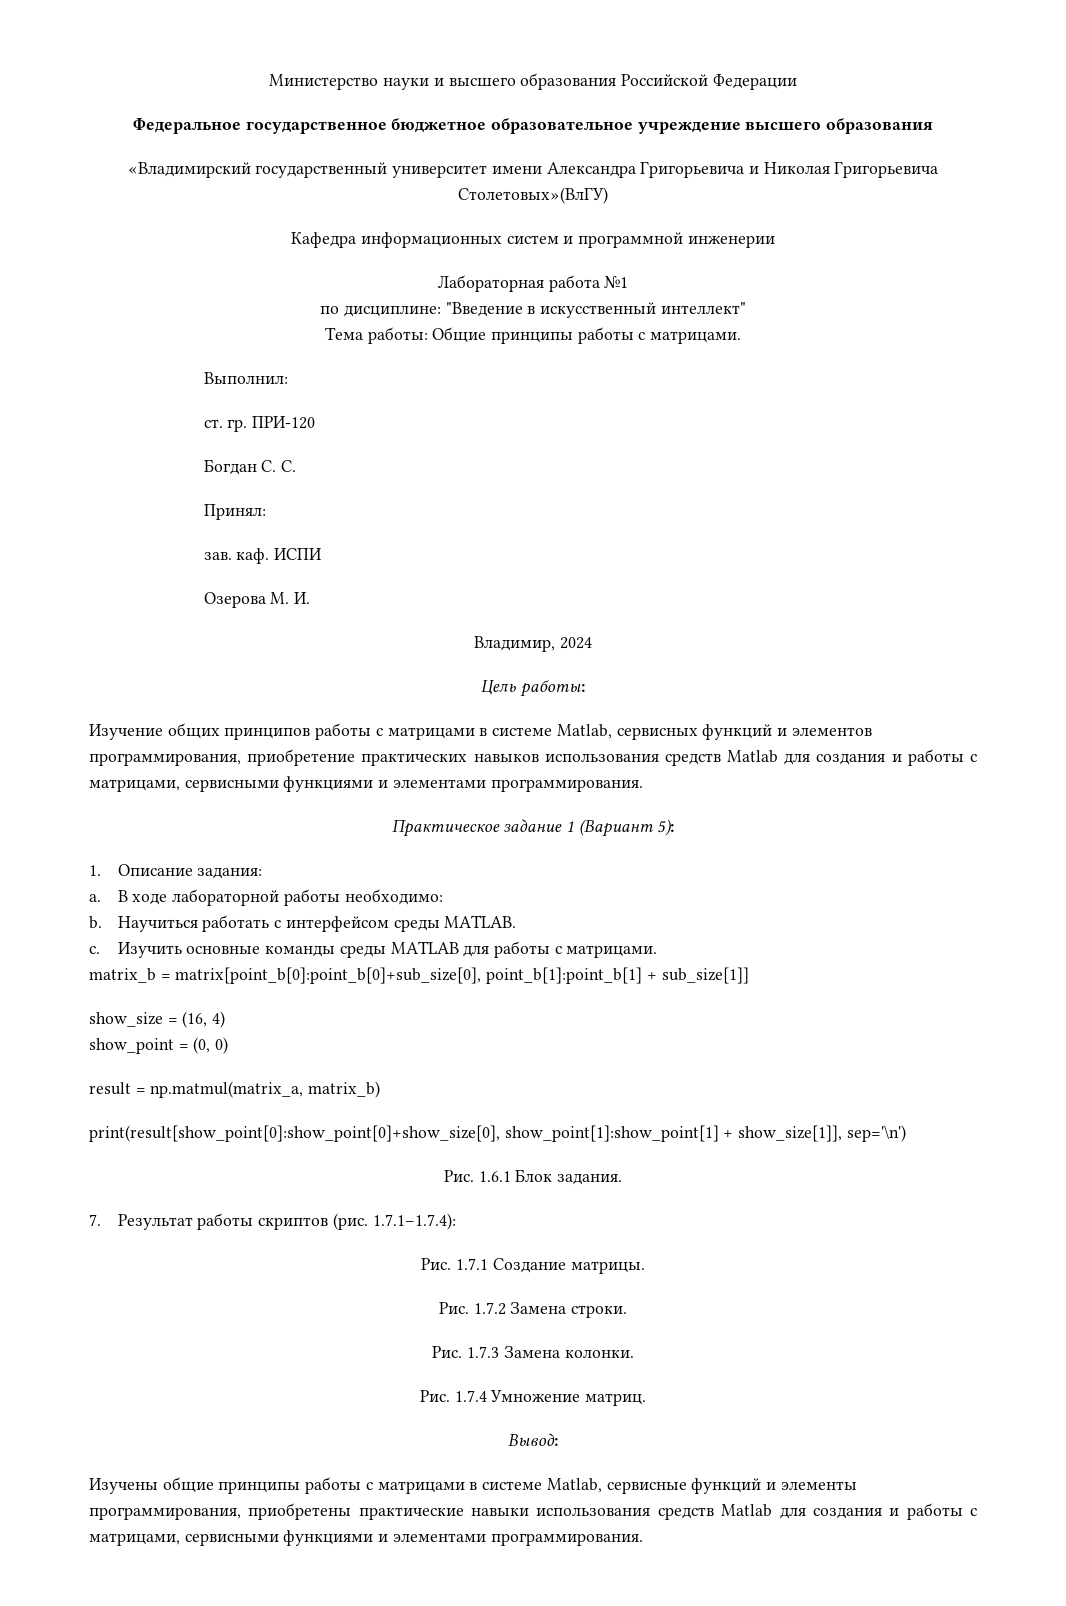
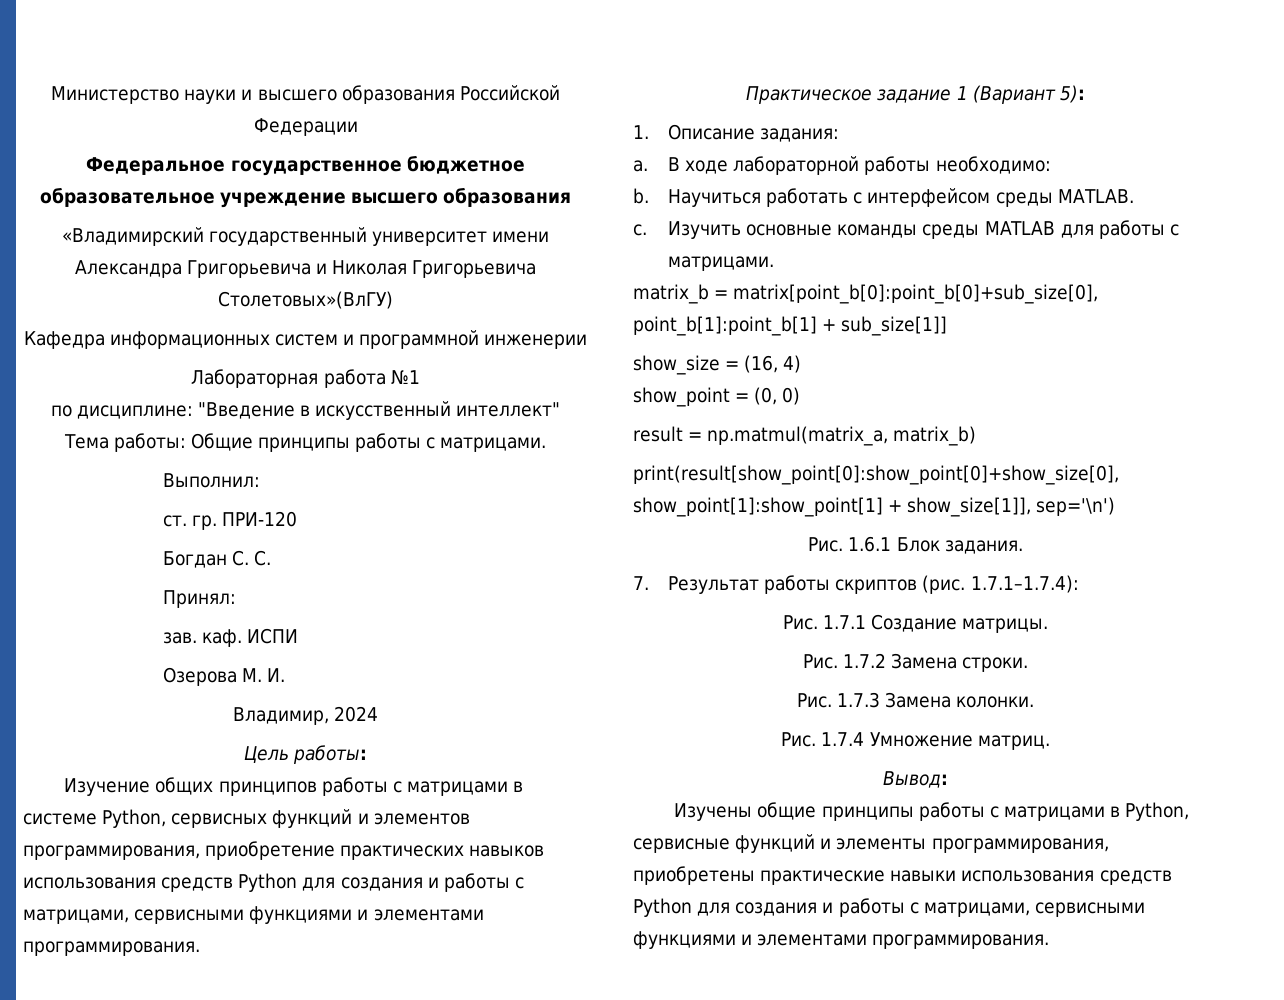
- Изучение общих принципов работы c матрицами в системе Matlab, сервисных функций и элементов программирования, приобретение практических навыков использования средств Matlab для создания и работы с матрицами, сервисными функциями и элементами программирования.
+ Изучение общих принципов работы c матрицами в системе Python, сервисных функций и элементов программирования, приобретение практических навыков использования средств Python для создания и работы с матрицами, сервисными функциями и элементами программирования.
- Изучены общие принципы работы c матрицами в системе Matlab, сервисные функций и элементы программирования, приобретены практические навыки использования средств Matlab для создания и работы с матрицами, сервисными функциями и элементами программирования.
+ Изучены общие принципы работы c матрицами в Python, сервисные функций и элементы программирования, приобретены практические навыки использования средств Python для создания и работы с матрицами, сервисными функциями и элементами программирования.

